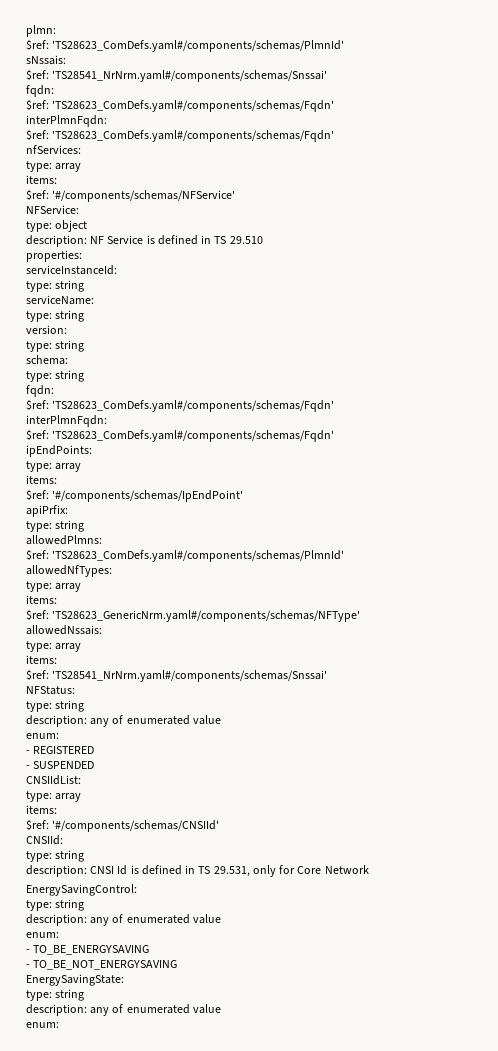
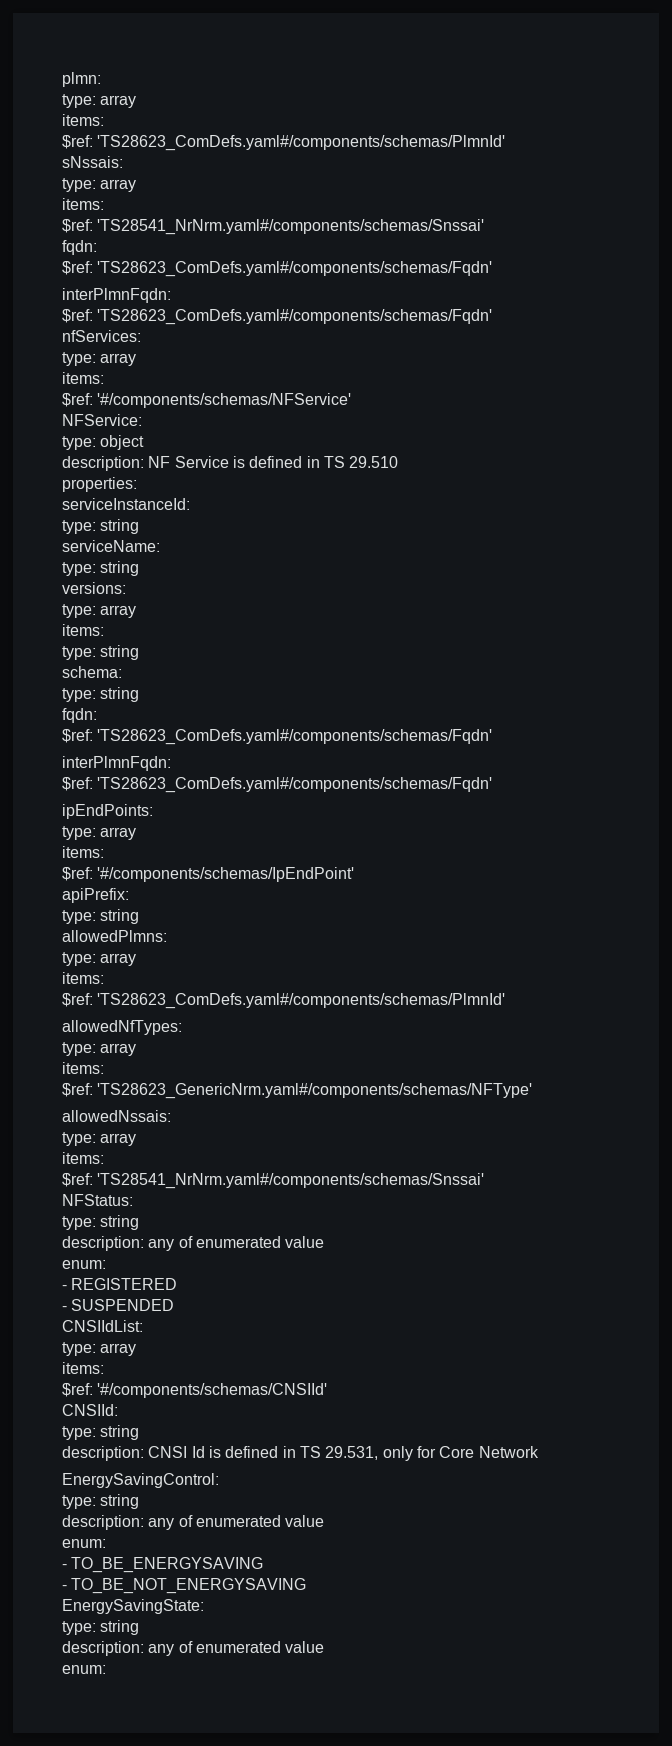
  plmn:
+ type: array
+ items:
  sNssais:
+ type: array
+ items:
- version:
+ versions:
+ type: array
+ items:
- apiPrfix:
+ apiPrefix:
  allowedPlmns:
+ type: array
+ items:

